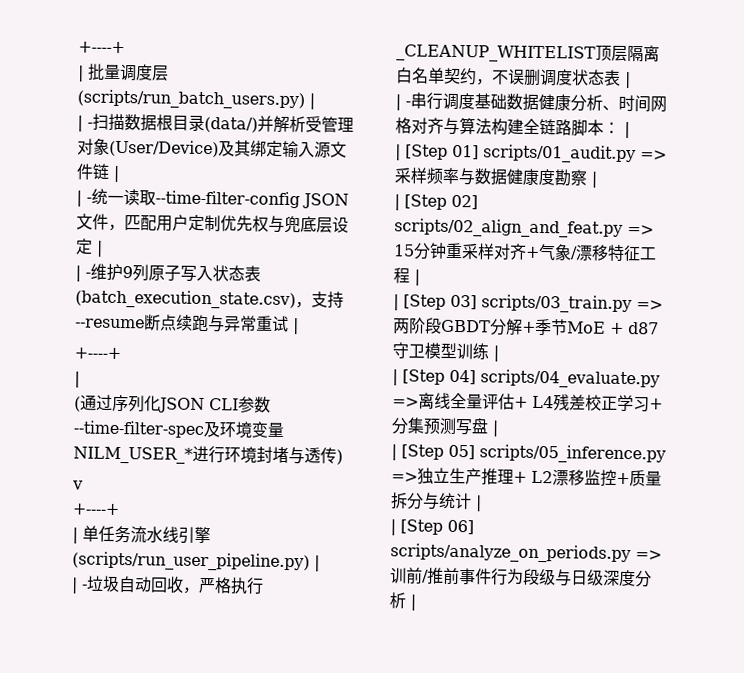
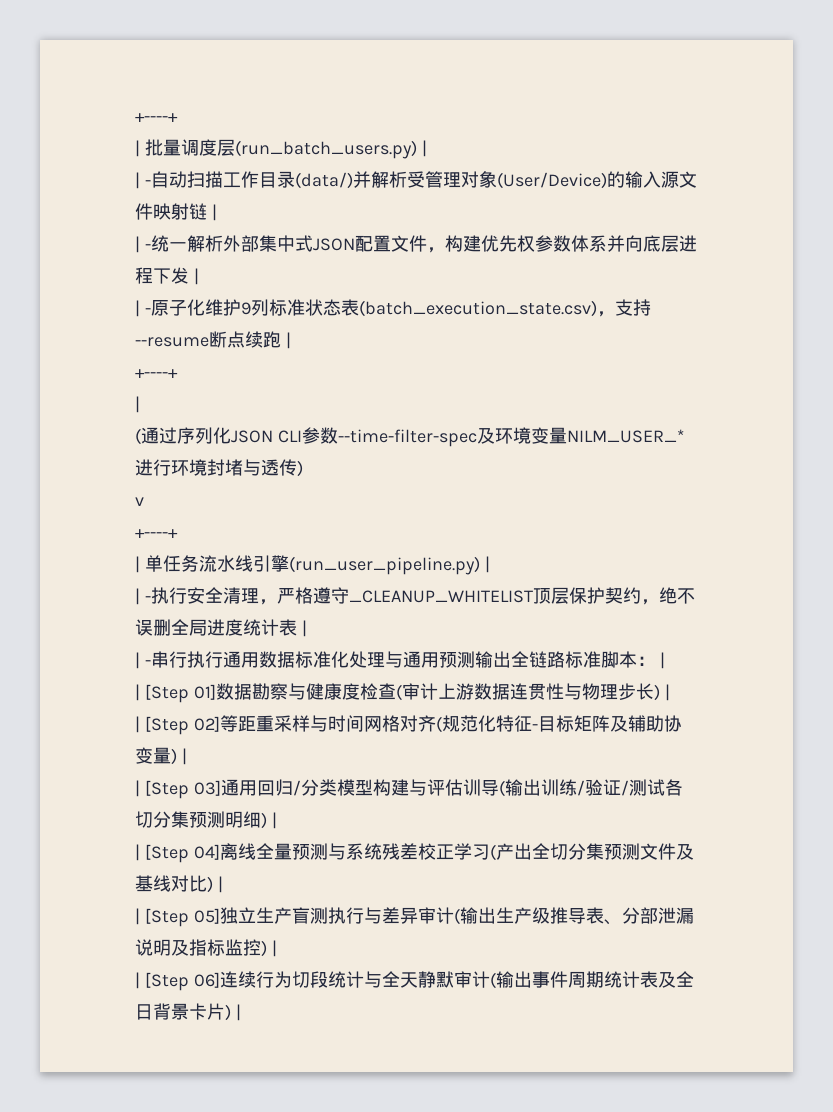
- | 批量调度层(scripts/run_batch_users.py) |
- | -扫描数据根目录(data/)并解析受管理对象(User/Device)及其绑定输入源文件链 |
+ | 批量调度层(run_batch_users.py) |
+ | -自动扫描工作目录(data/)并解析受管理对象(User/Device)的输入源文件映射链 |
- | -统一读取--time-filter-config JSON文件，匹配用户定制优先权与兜底层设定 |
- | -维护9列原子写入状态表(batch_execution_state.csv)，支持--resume断点续跑与异常重试 |
+ | -统一解析外部集中式JSON配置文件，构建优先权参数体系并向底层进程下发 |
+ | -原子化维护9列标准状态表(batch_execution_state.csv)，支持--resume断点续跑 |
- | 单任务流水线引擎(scripts/run_user_pipeline.py) |
- | -垃圾自动回收，严格执行_CLEANUP_WHITELIST顶层隔离白名单契约，不误删调度状态表 |
+ | 单任务流水线引擎(run_user_pipeline.py) |
+ | -执行安全清理，严格遵守_CLEANUP_WHITELIST顶层保护契约，绝不误删全局进度统计表 |
- | -串行调度基础数据健康分析、时间网格对齐与算法构建全链路脚本： |
+ | -串行执行通用数据标准化处理与通用预测输出全链路标准脚本： |
- | [Step 01] scripts/01_audit.py =>采样频率与数据健康度勘察 |
- | [Step 02] scripts/02_align_and_feat.py => 15分钟重采样对齐+气象/漂移特征工程 |
- | [Step 03] scripts/03_train.py =>两阶段GBDT分解+季节MoE + d87守卫模型训练 |
- | [Step 04] scripts/04_evaluate.py =>离线全量评估+ L4残差校正学习+分集预测写盘 |
- | [Step 05] scripts/05_inference.py =>独立生产推理+ L2漂移监控+质量拆分与统计 |
- | [Step 06] scripts/analyze_on_periods.py =>训前/推前事件行为段级与日级深度分析 |
+ | [Step 01]数据勘察与健康度检查(审计上游数据连贯性与物理步长) |
+ | [Step 02]等距重采样与时间网格对齐(规范化特征-目标矩阵及辅助协变量) |
+ | [Step 03]通用回归/分类模型构建与评估训导(输出训练/验证/测试各切分集预测明细) |
+ | [Step 04]离线全量预测与系统残差校正学习(产出全切分集预测文件及基线对比) |
+ | [Step 05]独立生产盲测执行与差异审计(输出生产级推导表、分部泄漏说明及指标监控) |
+ | [Step 06]连续行为切段统计与全天静默审计(输出事件周期统计表及全日背景卡片) |

